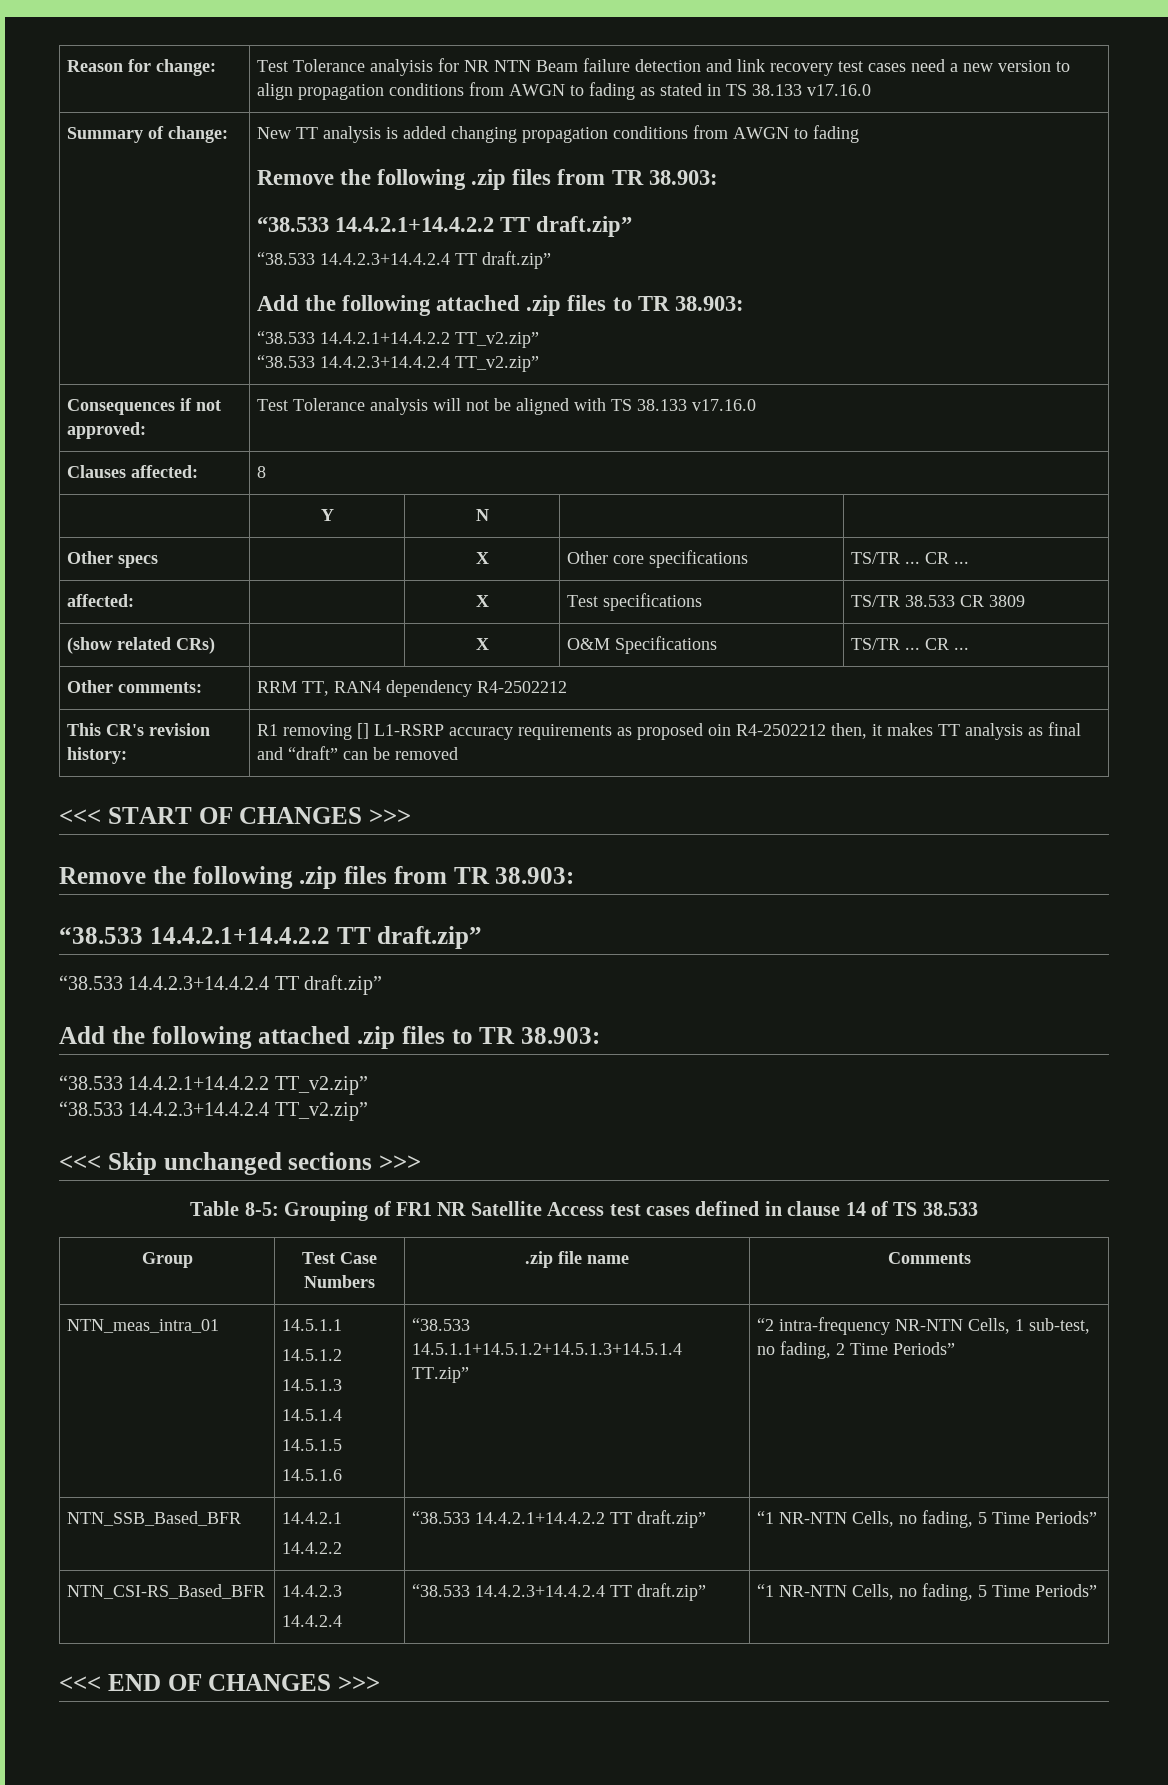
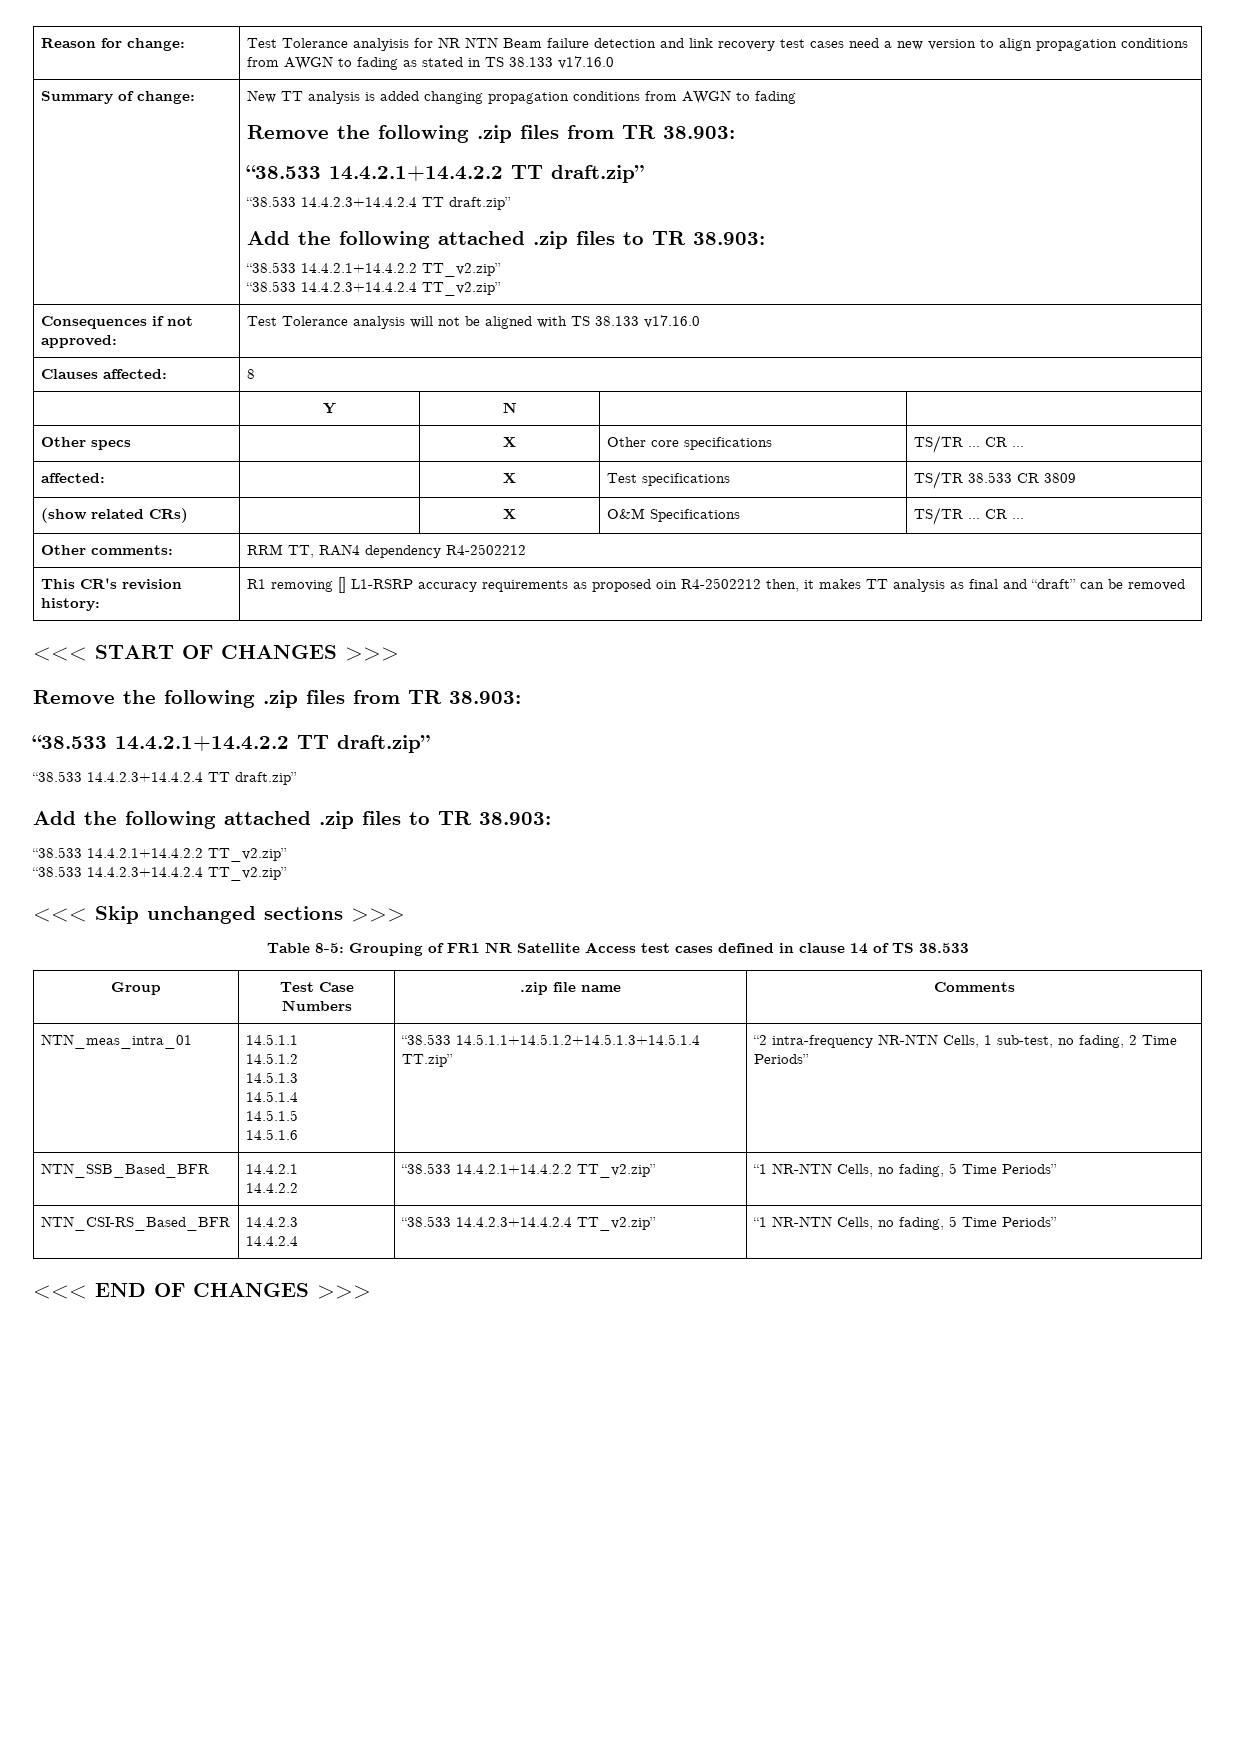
  NTN_SSB_Based_BFR | 14.4.2.1
- 14.4.2.2 | “38.533 14.4.2.1+14.4.2.2 TT draft.zip” | “1 NR-NTN Cells, no fading, 5 Time Periods”
+ 14.4.2.2 | “38.533 14.4.2.1+14.4.2.2 TT_v2.zip” | “1 NR-NTN Cells, no fading, 5 Time Periods”
  NTN_CSI-RS_Based_BFR | 14.4.2.3
- 14.4.2.4 | “38.533 14.4.2.3+14.4.2.4 TT draft.zip” | “1 NR-NTN Cells, no fading, 5 Time Periods”
+ 14.4.2.4 | “38.533 14.4.2.3+14.4.2.4 TT_v2.zip” | “1 NR-NTN Cells, no fading, 5 Time Periods”

